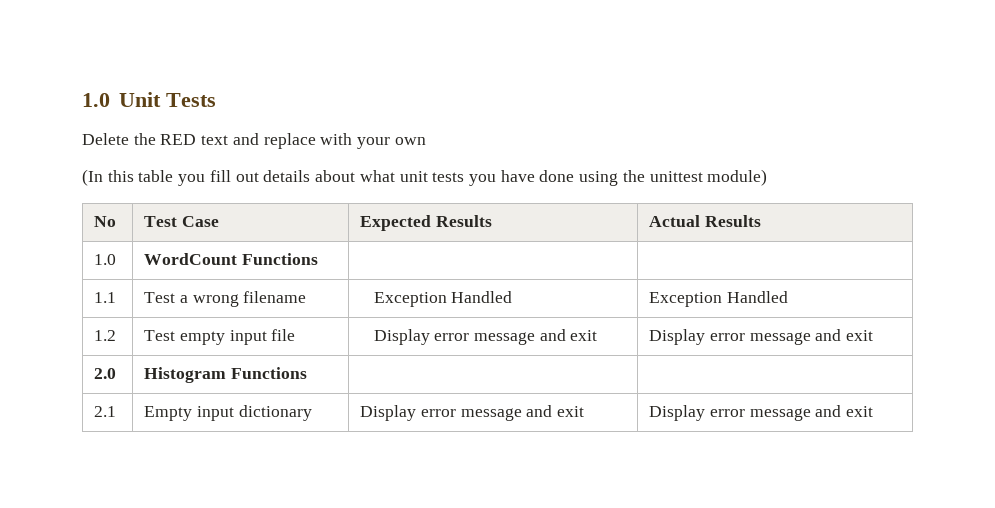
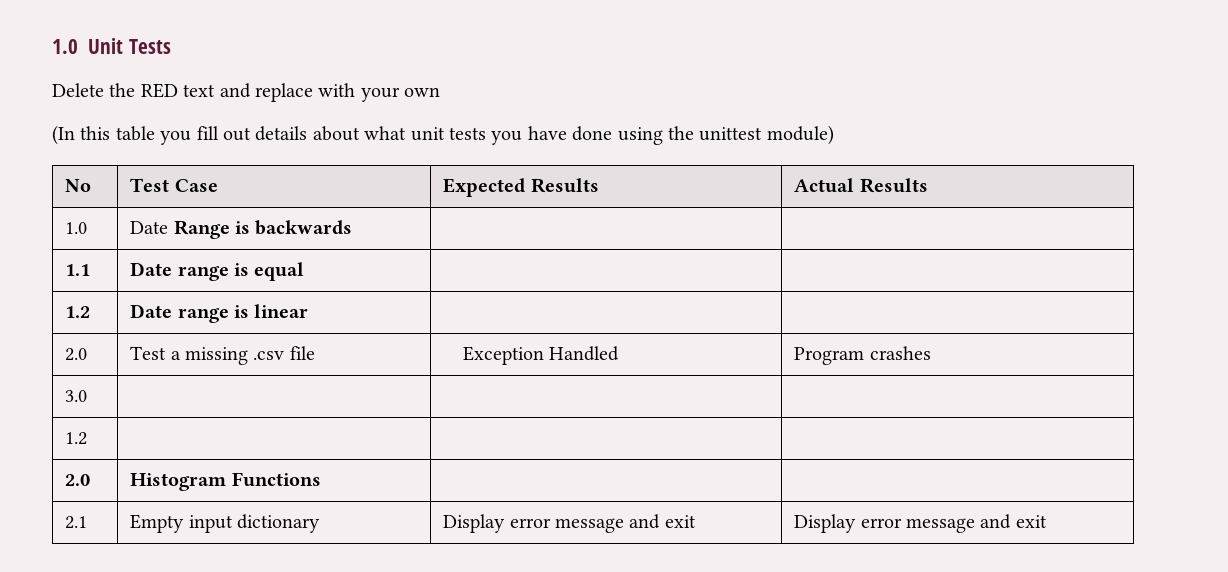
- 1.0 | WordCount Functions | |
- 1.1 | Test a wrong filename | Exception Handled | Exception Handled
- 1.2 | Test empty input file | Display error message and exit | Display error message and exit
+ 1.0 | Date Range is backwards | |
+ 1.1 | Date range is equal | |
+ 1.2 | Date range is linear | |
+ 2.0 | Test a missing .csv file | Exception Handled | Program crashes
+ 3.0 | | |
+ 1.2 | | |

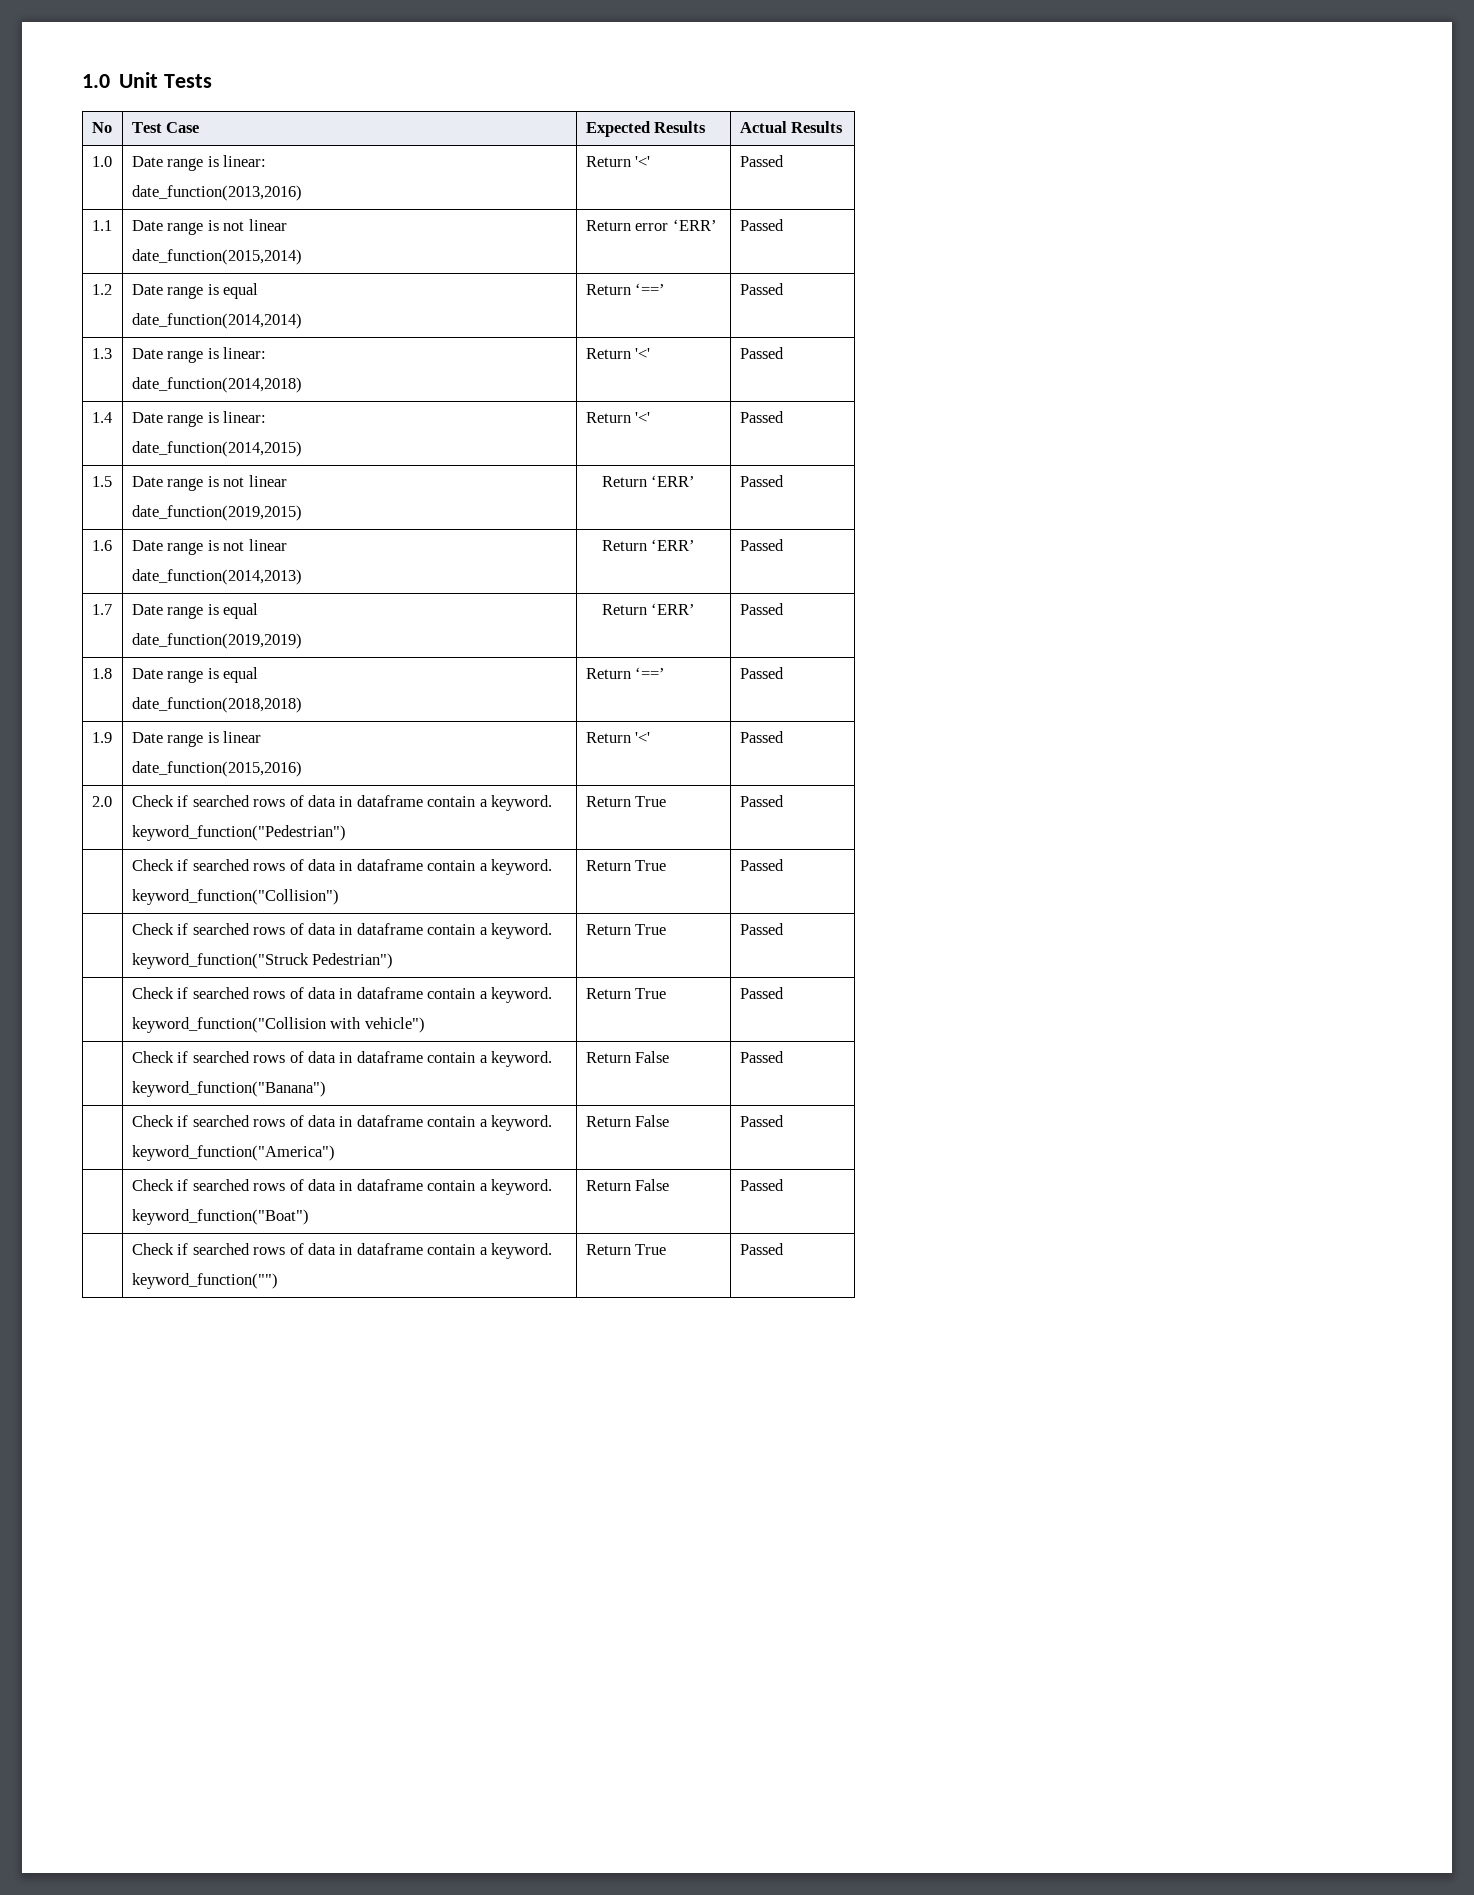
- Delete the RED text and replace with your own
- (In this table you fill out details about what unit tests you have done using the unittest module)
- 1.0 | Date Range is backwards | |
- 1.1 | Date range is equal | |
- 1.2 | Date range is linear | |
- 2.0 | Test a missing .csv file | Exception Handled | Program crashes
- 3.0 | | |
- 1.2 | | |
- 2.0 | Histogram Functions | |
- 2.1 | Empty input dictionary | Display error message and exit | Display error message and exit
+ 1.0 | Date range is linear:
+ date_function(2013,2016) | Return '<' | Passed
+ 1.1 | Date range is not linear
+ date_function(2015,2014) | Return error ‘ERR’ | Passed
+ 1.2 | Date range is equal
+ date_function(2014,2014) | Return ‘==’ | Passed
+ 1.3 | Date range is linear:
+ date_function(2014,2018) | Return '<' | Passed
+ 1.4 | Date range is linear:
+ date_function(2014,2015) | Return '<' | Passed
+ 1.5 | Date range is not linear
+ date_function(2019,2015) | Return ‘ERR’ | Passed
+ 1.6 | Date range is not linear
+ date_function(2014,2013) | Return ‘ERR’ | Passed
+ 1.7 | Date range is equal
+ date_function(2019,2019) | Return ‘ERR’ | Passed
+ 1.8 | Date range is equal
+ date_function(2018,2018) | Return ‘==’ | Passed
+ 1.9 | Date range is linear
+ date_function(2015,2016) | Return '<' | Passed
+ 2.0 | Check if searched rows of data in dataframe contain a keyword.
+ keyword_function("Pedestrian") | Return True | Passed
+ | Check if searched rows of data in dataframe contain a keyword.
+ keyword_function("Collision") | Return True | Passed
+ | Check if searched rows of data in dataframe contain a keyword.
+ keyword_function("Struck Pedestrian") | Return True | Passed
+ | Check if searched rows of data in dataframe contain a keyword.
+ keyword_function("Collision with vehicle") | Return True | Passed
+ | Check if searched rows of data in dataframe contain a keyword.
+ keyword_function("Banana") | Return False | Passed
+ | Check if searched rows of data in dataframe contain a keyword.
+ keyword_function("America") | Return False | Passed
+ | Check if searched rows of data in dataframe contain a keyword.
+ keyword_function("Boat") | Return False | Passed
+ | Check if searched rows of data in dataframe contain a keyword.
+ keyword_function("") | Return True | Passed

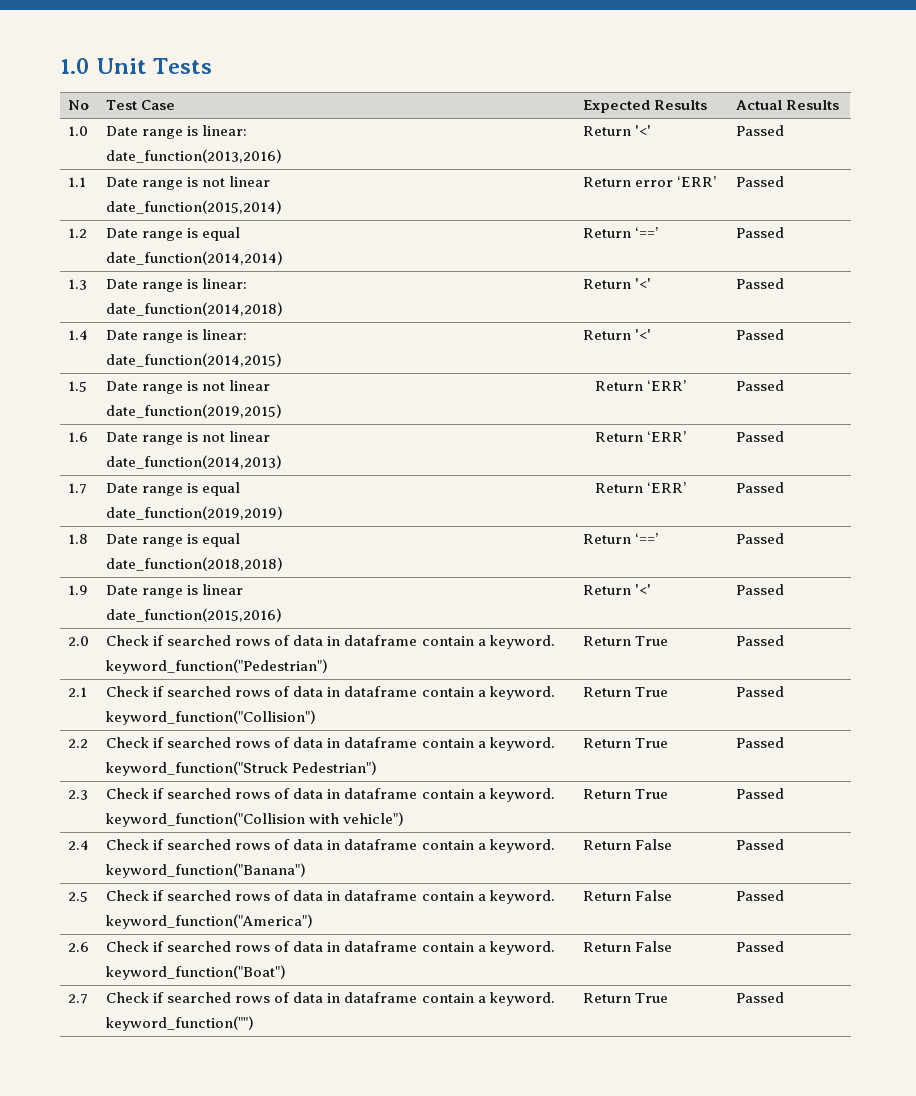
  2.0 | Check if searched rows of data in dataframe contain a keyword.
  keyword_function("Pedestrian") | Return True | Passed
- | Check if searched rows of data in dataframe contain a keyword.
+ 2.1 | Check if searched rows of data in dataframe contain a keyword.
  keyword_function("Collision") | Return True | Passed
- | Check if searched rows of data in dataframe contain a keyword.
+ 2.2 | Check if searched rows of data in dataframe contain a keyword.
  keyword_function("Struck Pedestrian") | Return True | Passed
- | Check if searched rows of data in dataframe contain a keyword.
+ 2.3 | Check if searched rows of data in dataframe contain a keyword.
  keyword_function("Collision with vehicle") | Return True | Passed
- | Check if searched rows of data in dataframe contain a keyword.
+ 2.4 | Check if searched rows of data in dataframe contain a keyword.
  keyword_function("Banana") | Return False | Passed
- | Check if searched rows of data in dataframe contain a keyword.
+ 2.5 | Check if searched rows of data in dataframe contain a keyword.
  keyword_function("America") | Return False | Passed
- | Check if searched rows of data in dataframe contain a keyword.
+ 2.6 | Check if searched rows of data in dataframe contain a keyword.
  keyword_function("Boat") | Return False | Passed
- | Check if searched rows of data in dataframe contain a keyword.
+ 2.7 | Check if searched rows of data in dataframe contain a keyword.

